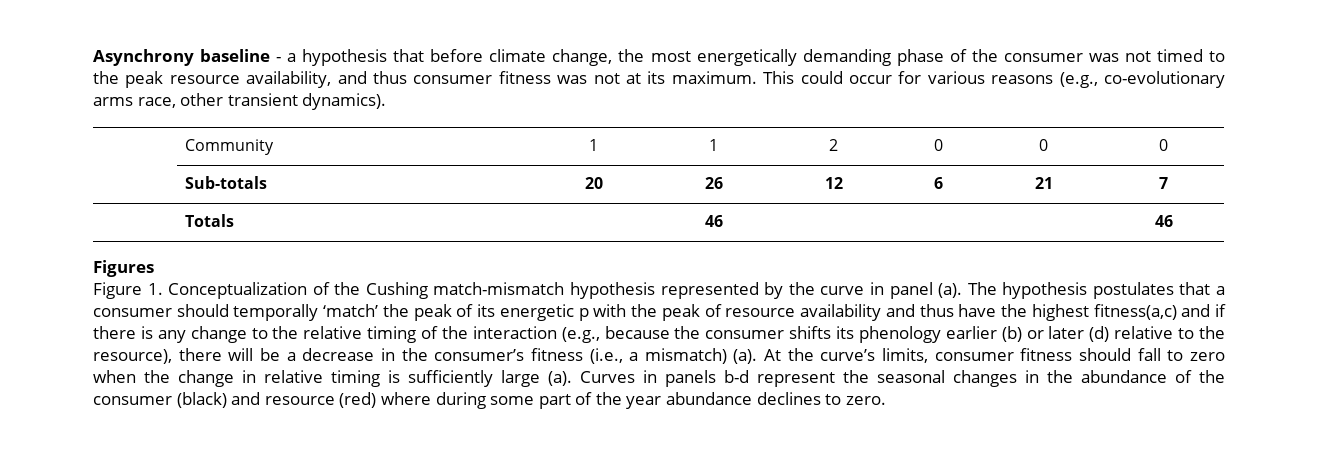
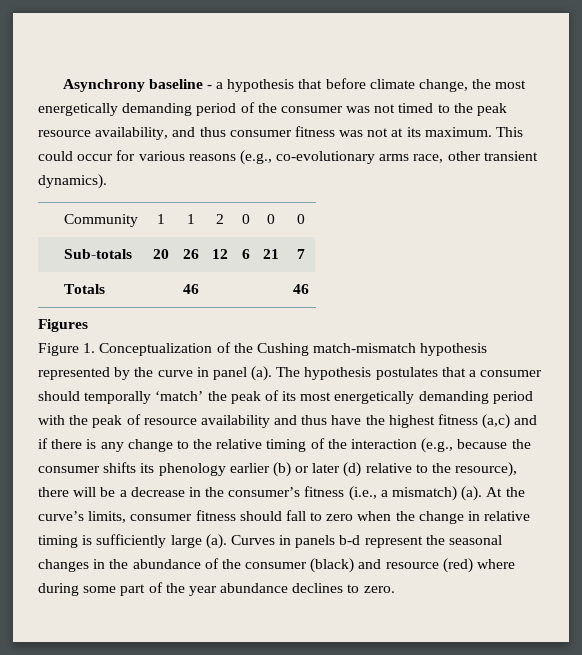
- Asynchrony baseline - a hypothesis that before climate change, the most energetically demanding phase of the consumer was not timed to the peak resource availability, and thus consumer fitness was not at its maximum.
+ Asynchrony baseline - a hypothesis that before climate change, the most energetically demanding period of the consumer was not timed to the peak resource availability, and thus consumer fitness was not at its maximum.
- The hypothesis postulates that a consumer should temporally ‘match’ the peak of its energetic p with the peak of resource availability and thus have the highest fitness(a,c) and if there is any change to the relative timing of the interaction (e.g., because the consumer shifts its phenology earlier (b) or later (d) relative to the resource), there will be a decrease in the consumer’s fitness (i.e., a mismatch) (a).
+ The hypothesis postulates that a consumer should temporally ‘match’ the peak of its most energetically demanding period with the peak of resource availability and thus have the highest fitness (a,c) and if there is any change to the relative timing of the interaction (e.g., because the consumer shifts its phenology earlier (b) or later (d) relative to the resource), there will be a decrease in the consumer’s fitness (i.e., a mismatch) (a).

